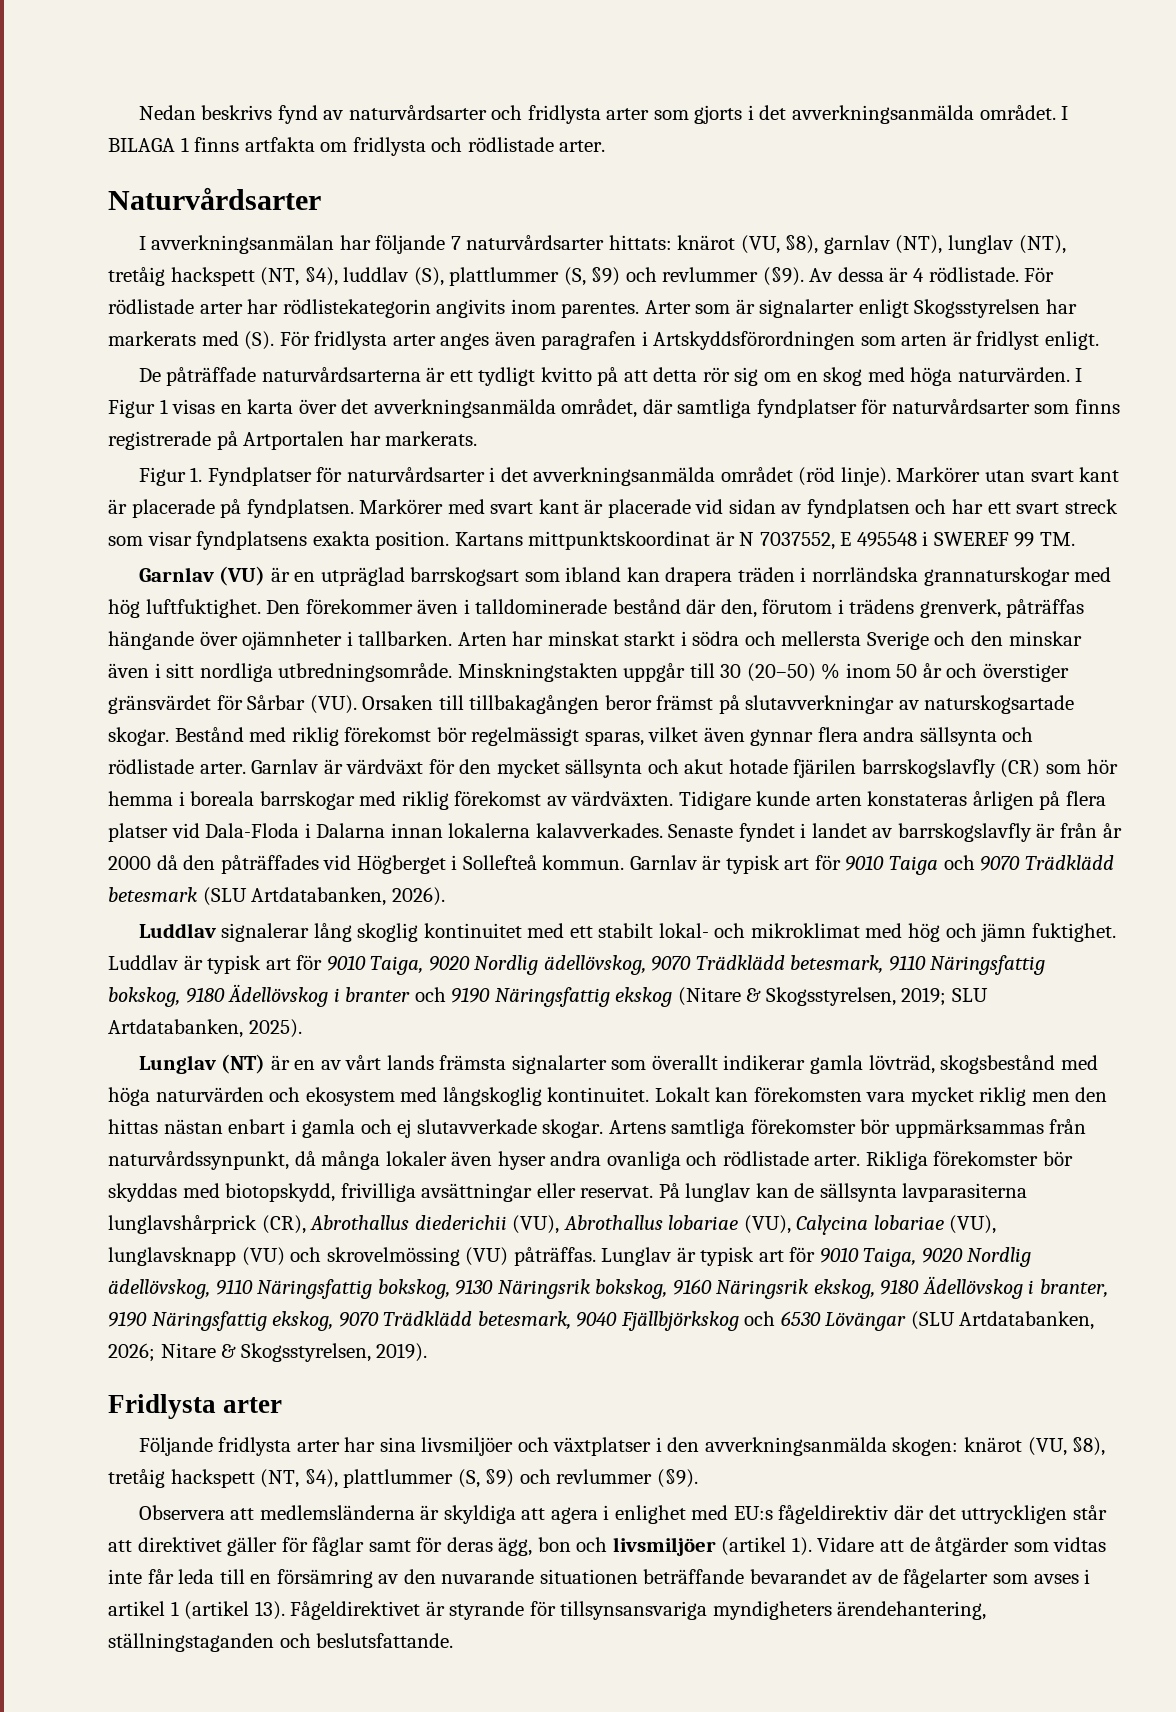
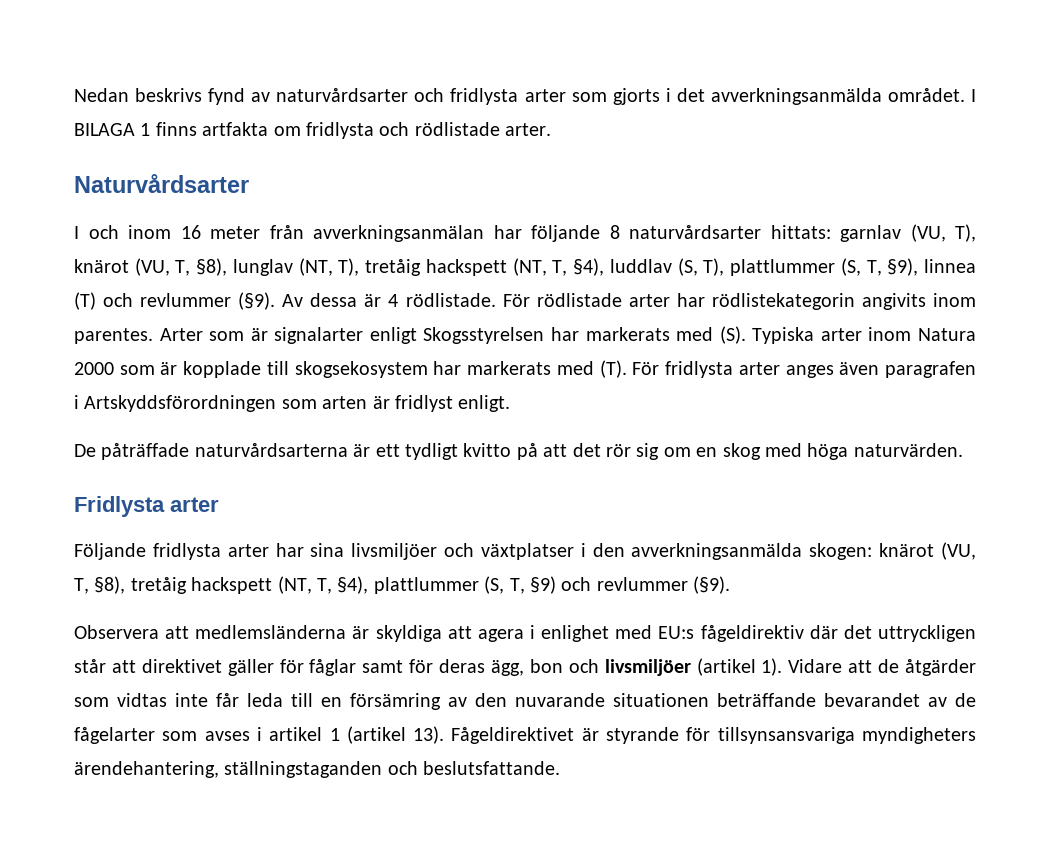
- I avverkningsanmälan har följande 7 naturvårdsarter hittats: knärot (VU, §8), garnlav (NT), lunglav (NT), tretåig hackspett (NT, §4), luddlav (S), plattlummer (S, §9) och revlummer (§9).
+ I och inom 16 meter från avverkningsanmälan har följande 8 naturvårdsarter hittats: garnlav (VU, T), knärot (VU, T, §8), lunglav (NT, T), tretåig hackspett (NT, T, §4), luddlav (S, T), plattlummer (S, T, §9), linnea (T) och revlummer (§9).
- Arter som är signalarter enligt Skogsstyrelsen har markerats med (S). För fridlysta arter anges även paragrafen i Artskyddsförordningen som arten är fridlyst enligt.
+ Arter som är signalarter enligt Skogsstyrelsen har markerats med (S). Typiska arter inom Natura 2000 som är kopplade till skogsekosystem har markerats med (T). För fridlysta arter anges även paragrafen i Artskyddsförordningen som arten är fridlyst enligt.
- De påträffade naturvårdsarterna är ett tydligt kvitto på att detta rör sig om en skog med höga naturvärden. I Figur 1 visas en karta över det avverkningsanmälda området, där samtliga fyndplatser för naturvårdsarter som finns registrerade på Artportalen har markerats.
- Figur 1. Fyndplatser för naturvårdsarter i det avverkningsanmälda området (röd linje). Markörer utan svart kant är placerade på fyndplatsen. Markörer med svart kant är placerade vid sidan av fyndplatsen och har ett svart streck som visar fyndplatsens exakta position. Kartans mittpunktskoordinat är N 7037552, E 495548 i SWEREF 99 TM.
- Garnlav (VU) är en utpräglad barrskogsart som ibland kan drapera träden i norrländska grannaturskogar med hög luftfuktighet. Den förekommer även i talldominerade bestånd där den, förutom i trädens grenverk, påträffas hängande över ojämnheter i tallbarken. Arten har minskat starkt i södra och mellersta Sverige och den minskar även i sitt nordliga utbredningsområde. Minskningstakten uppgår till 30 (20–50) % inom 50 år och överstiger gränsvärdet för Sårbar (VU). Orsaken till tillbakagången beror främst på slutavverkningar av naturskogsartade skogar. Bestånd med riklig förekomst bör regelmässigt sparas, vilket även gynnar flera andra sällsynta och rödlistade arter. Garnlav är värdväxt för den mycket sällsynta och akut hotade fjärilen barrskogslavfly (CR) som hör hemma i boreala barrskogar med riklig förekomst av värdväxten. Tidigare kunde arten konstateras årligen på flera platser vid Dala-Floda i Dalarna innan lokalerna kalavverkades. Senaste fyndet i landet av barrskogslavfly är från år 2000 då den påträffades vid Högberget i Sollefteå kommun. Garnlav är typisk art för 9010 Taiga och 9070 Trädklädd betesmark (SLU Artdatabanken, 2026).
- Luddlav signalerar lång skoglig kontinuitet med ett stabilt lokal- och mikroklimat med hög och jämn fuktighet. Luddlav är typisk art för 9010 Taiga, 9020 Nordlig ädellövskog, 9070 Trädklädd betesmark, 9110 Näringsfattig bokskog, 9180 Ädellövskog i branter och 9190 Näringsfattig ekskog (Nitare & Skogsstyrelsen, 2019; SLU Artdatabanken, 2025).
- Lunglav (NT) är en av vårt lands främsta signalarter som överallt indikerar gamla lövträd, skogsbestånd med höga naturvärden och ekosystem med långskoglig kontinuitet. Lokalt kan förekomsten vara mycket riklig men den hittas nästan enbart i gamla och ej slutavverkade skogar. Artens samtliga förekomster bör uppmärksammas från naturvårdssynpunkt, då många lokaler även hyser andra ovanliga och rödlistade arter. Rikliga förekomster bör skyddas med biotopskydd, frivilliga avsättningar eller reservat. På lunglav kan de sällsynta lavparasiterna lunglavshårprick (CR), Abrothallus diederichii (VU), Abrothallus lobariae (VU), Calycina lobariae (VU), lunglavsknapp (VU) och skrovelmössing (VU) påträffas. Lunglav är typisk art för 9010 Taiga, 9020 Nordlig ädellövskog, 9110 Näringsfattig bokskog, 9130 Näringsrik bokskog, 9160 Näringsrik ekskog, 9180 Ädellövskog i branter, 9190 Näringsfattig ekskog, 9070 Trädklädd betesmark, 9040 Fjällbjörkskog och 6530 Lövängar (SLU Artdatabanken, 2026; Nitare & Skogsstyrelsen, 2019).
+ De påträffade naturvårdsarterna är ett tydligt kvitto på att det rör sig om en skog med höga naturvärden.
- Följande fridlysta arter har sina livsmiljöer och växtplatser i den avverkningsanmälda skogen: knärot (VU, §8), tretåig hackspett (NT, §4), plattlummer (S, §9) och revlummer (§9).
+ Följande fridlysta arter har sina livsmiljöer och växtplatser i den avverkningsanmälda skogen: knärot (VU, T, §8), tretåig hackspett (NT, T, §4), plattlummer (S, T, §9) och revlummer (§9).

